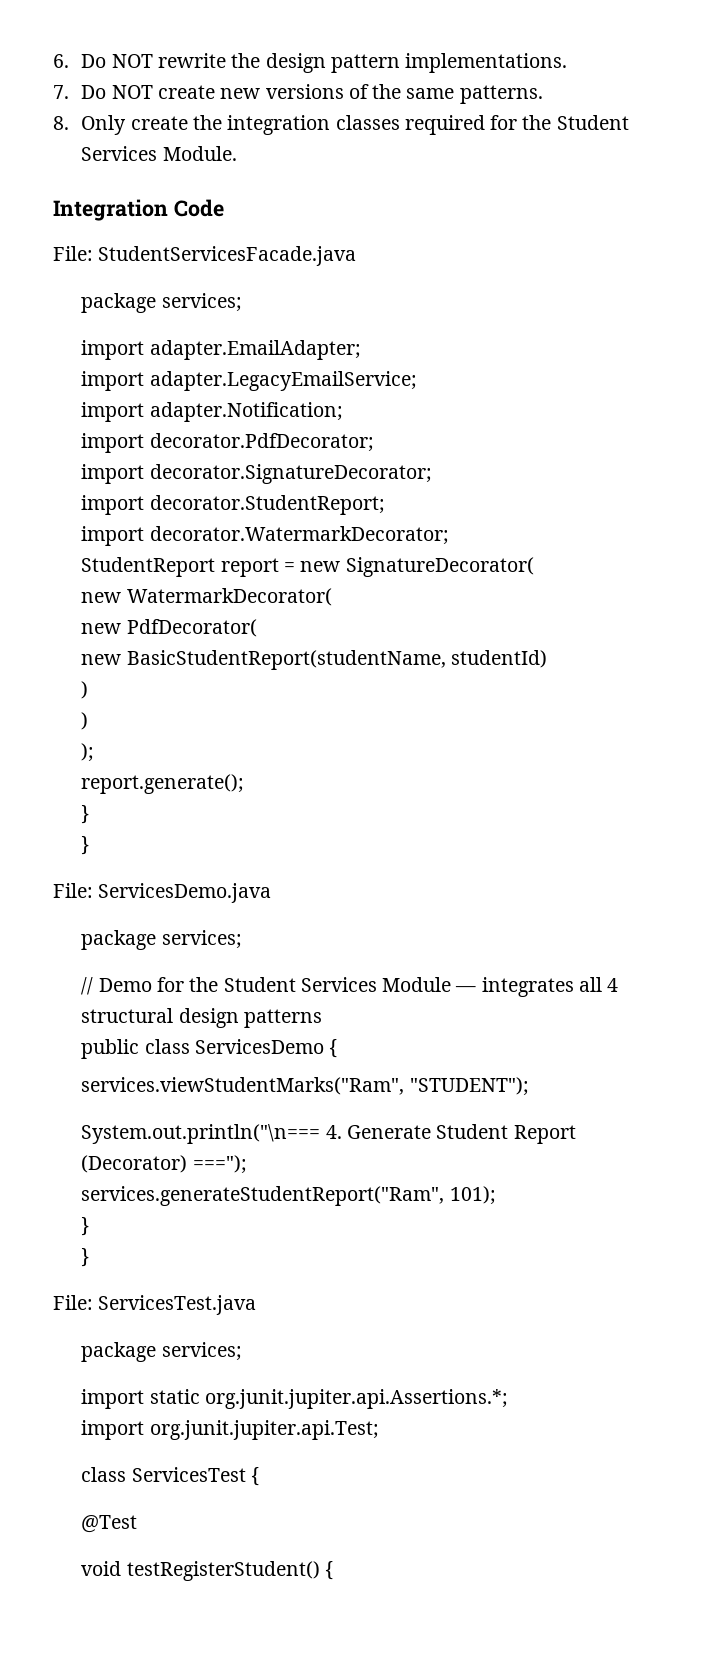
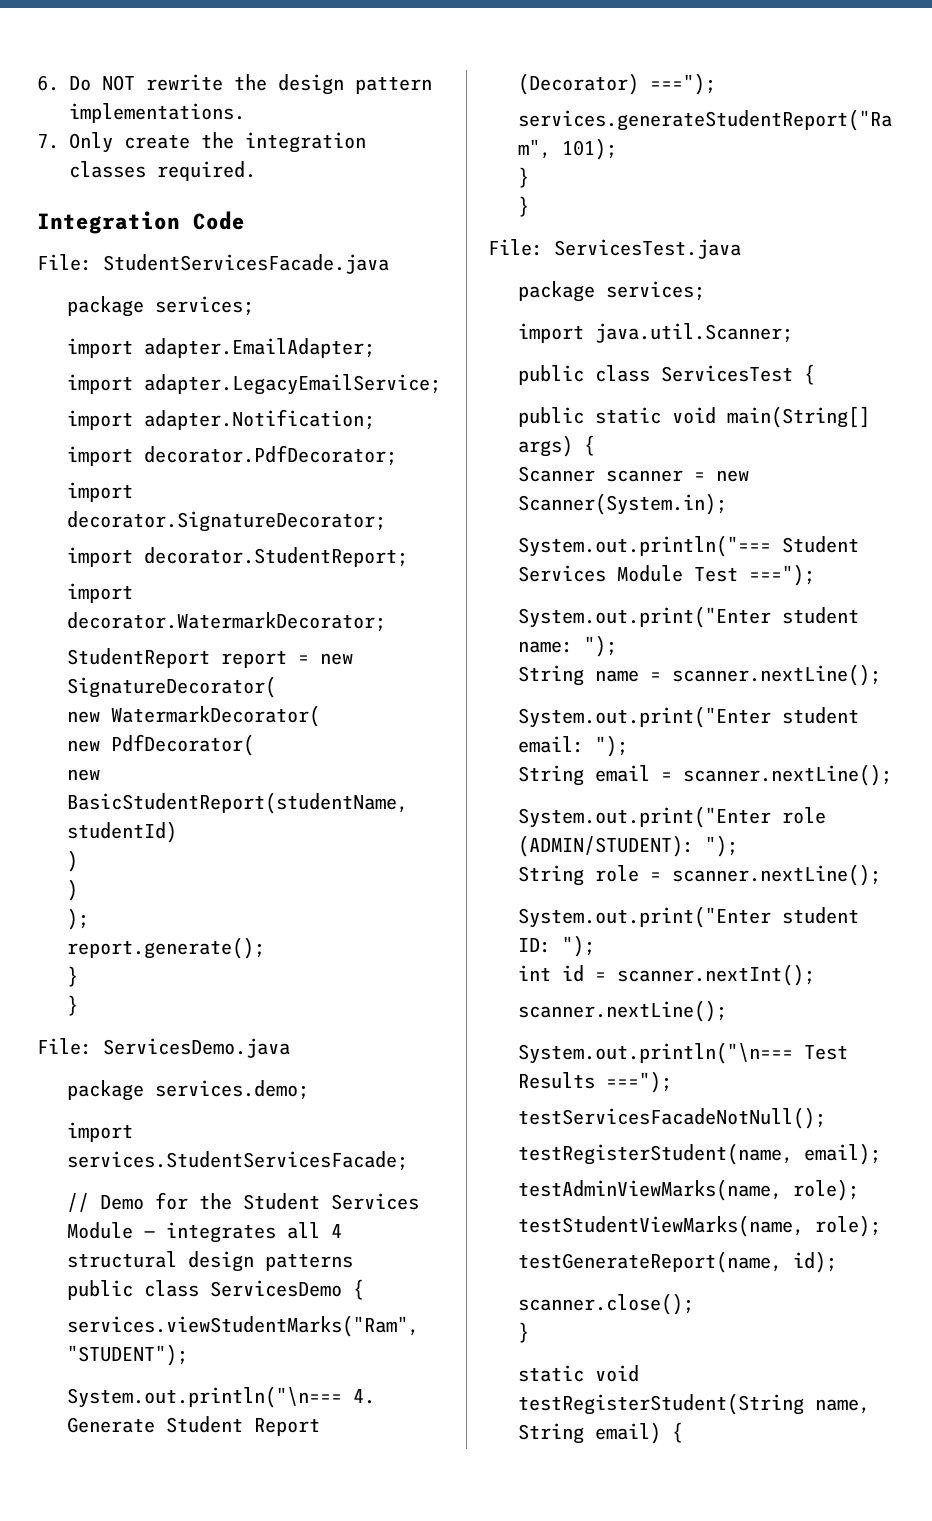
- 7. Do NOT create new versions of the same patterns.
- 8. Only create the integration classes required for the Student Services Module.
+ 7. Only create the integration classes required.
  File: ServicesDemo.java
- package services;
+ package services.demo;
+ import services.StudentServicesFacade;
- import static org.junit.jupiter.api.Assertions.*;
- import org.junit.jupiter.api.Test;
- class ServicesTest {
+ import java.util.Scanner;
+ public class ServicesTest {
- @Test
- void testRegisterStudent() {
+ public static void main(String[] args) {
+ Scanner scanner = new Scanner(System.in);
+ System.out.println("=== Student Services Module Test ===");
+ System.out.print("Enter student name: ");
+ String name = scanner.nextLine();
+ System.out.print("Enter student email: ");
+ String email = scanner.nextLine();
+ System.out.print("Enter role (ADMIN/STUDENT): ");
+ String role = scanner.nextLine();
+ System.out.print("Enter student ID: ");
+ int id = scanner.nextInt();
+ scanner.nextLine();
+ System.out.println("\n=== Test Results ===");
+ testServicesFacadeNotNull();
+ testRegisterStudent(name, email);
+ testAdminViewMarks(name, role);
+ testStudentViewMarks(name, role);
+ testGenerateReport(name, id);
+ scanner.close();
+ }
+ static void testRegisterStudent(String name, String email) {

